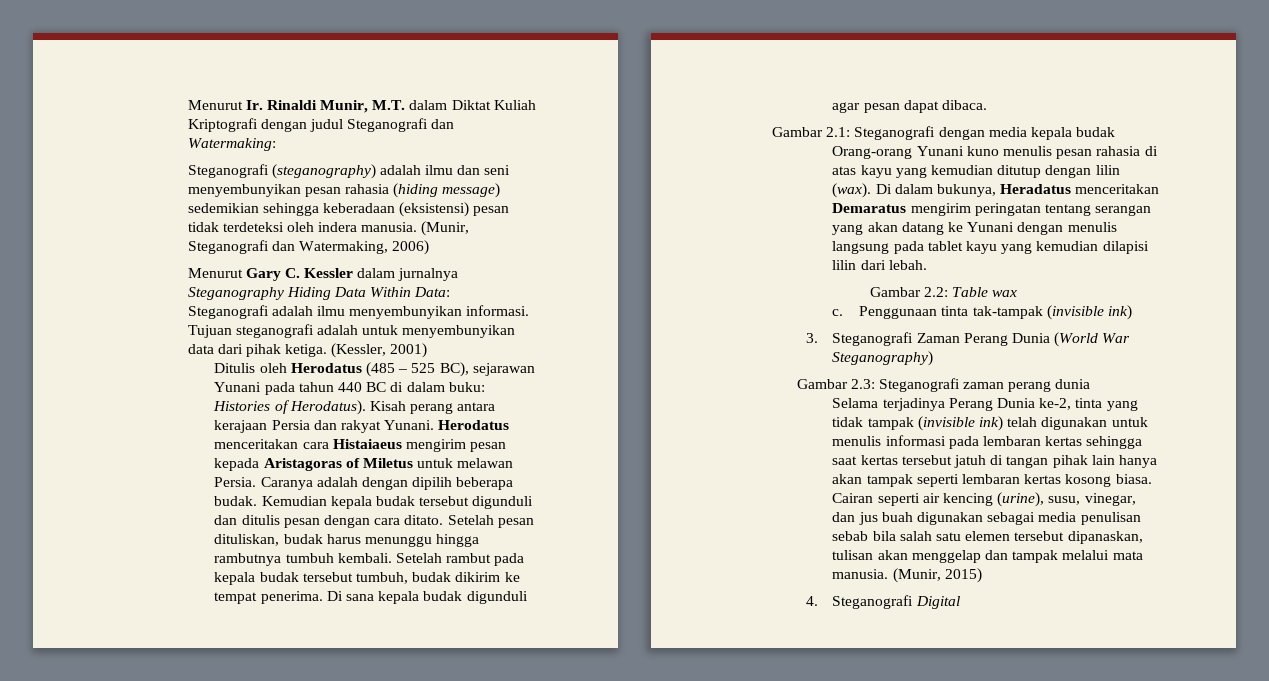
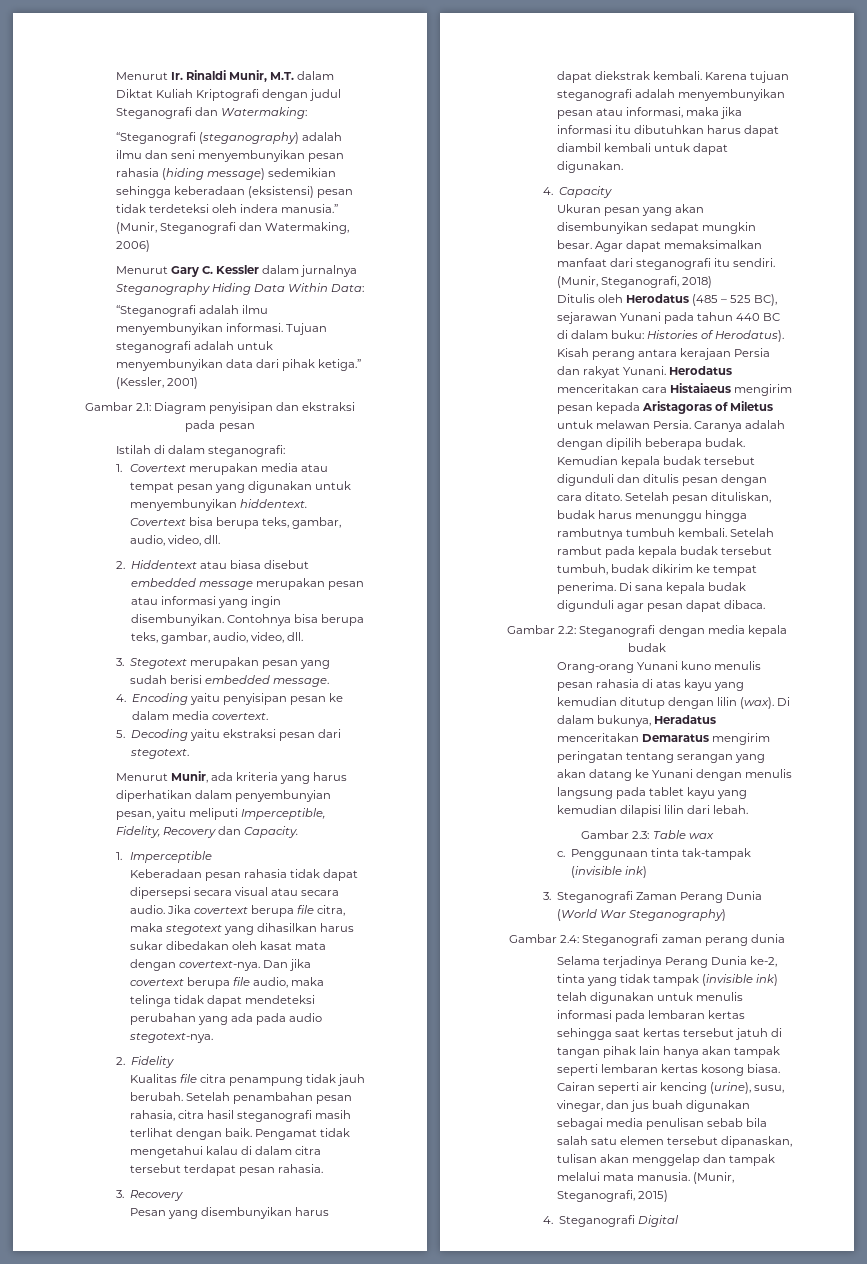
- Steganografi (steganography) adalah ilmu dan seni menyembunyikan pesan rahasia (hiding message) sedemikian sehingga keberadaan (eksistensi) pesan tidak terdeteksi oleh indera manusia.
+ “Steganografi (steganography) adalah ilmu dan seni menyembunyikan pesan rahasia (hiding message) sedemikian sehingga keberadaan (eksistensi) pesan tidak terdeteksi oleh indera manusia.”
- Steganografi adalah ilmu menyembunyikan informasi.
+ “Steganografi adalah ilmu menyembunyikan informasi.
- Tujuan steganografi adalah untuk menyembunyikan data dari pihak ketiga.
+ Tujuan steganografi adalah untuk menyembunyikan data dari pihak ketiga.”
+ Gambar 2.1: Diagram penyisipan dan ekstraksi pada pesan
+ Istilah di dalam steganografi:
+ 1. Covertext merupakan media atau tempat pesan yang digunakan untuk menyembunyikan hiddentext. Covertext bisa berupa teks, gambar, audio, video, dll.
+ 2. Hiddentext atau biasa disebut embedded message merupakan pesan atau informasi yang ingin disembunyikan. Contohnya bisa berupa teks, gambar, audio, video, dll.
+ 3. Stegotext merupakan pesan yang sudah berisi embedded message.
+ 4. Encoding yaitu penyisipan pesan ke dalam media covertext.
+ 5. Decoding yaitu ekstraksi pesan dari stegotext.
+ Menurut Munir, ada kriteria yang harus diperhatikan dalam penyembunyian pesan, yaitu meliputi Imperceptible, Fidelity, Recovery dan Capacity.
+ 1. Imperceptible
+ Keberadaan pesan rahasia tidak dapat dipersepsi secara visual atau secara audio. Jika covertext berupa file citra, maka stegotext yang dihasilkan harus sukar dibedakan oleh kasat mata dengan covertext-nya. Dan jika covertext berupa file audio, maka telinga tidak dapat mendeteksi perubahan yang ada pada audio stegotext-nya.
+ 2. Fidelity
+ Kualitas file citra penampung tidak jauh berubah. Setelah penambahan pesan rahasia, citra hasil steganografi masih terlihat dengan baik. Pengamat tidak mengetahui kalau di dalam citra tersebut terdapat pesan rahasia.
+ 3. Recovery
+ Pesan yang disembunyikan harus dapat diekstrak kembali. Karena tujuan steganografi adalah menyembunyikan pesan atau informasi, maka jika informasi itu dibutuhkan harus dapat diambil kembali untuk dapat digunakan.
+ 4. Capacity
+ Ukuran pesan yang akan disembunyikan sedapat mungkin besar. Agar dapat memaksimalkan manfaat dari steganografi itu sendiri. (Munir, Steganografi, 2018)
- Gambar 2.1: Steganografi dengan media kepala budak
+ Gambar 2.2: Steganografi dengan media kepala budak
- Gambar 2.2: Table wax
+ Gambar 2.3: Table wax
- Gambar 2.3: Steganografi zaman perang dunia
+ Gambar 2.4: Steganografi zaman perang dunia
- (Munir, 2015)
+ (Munir, Steganografi, 2015)

